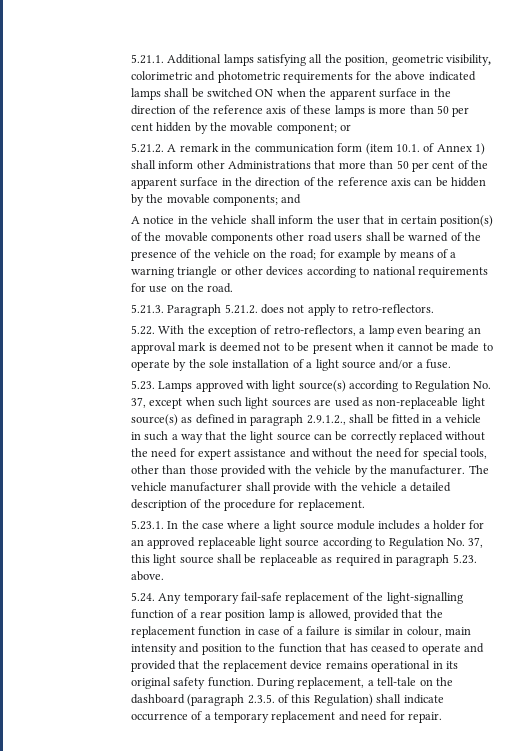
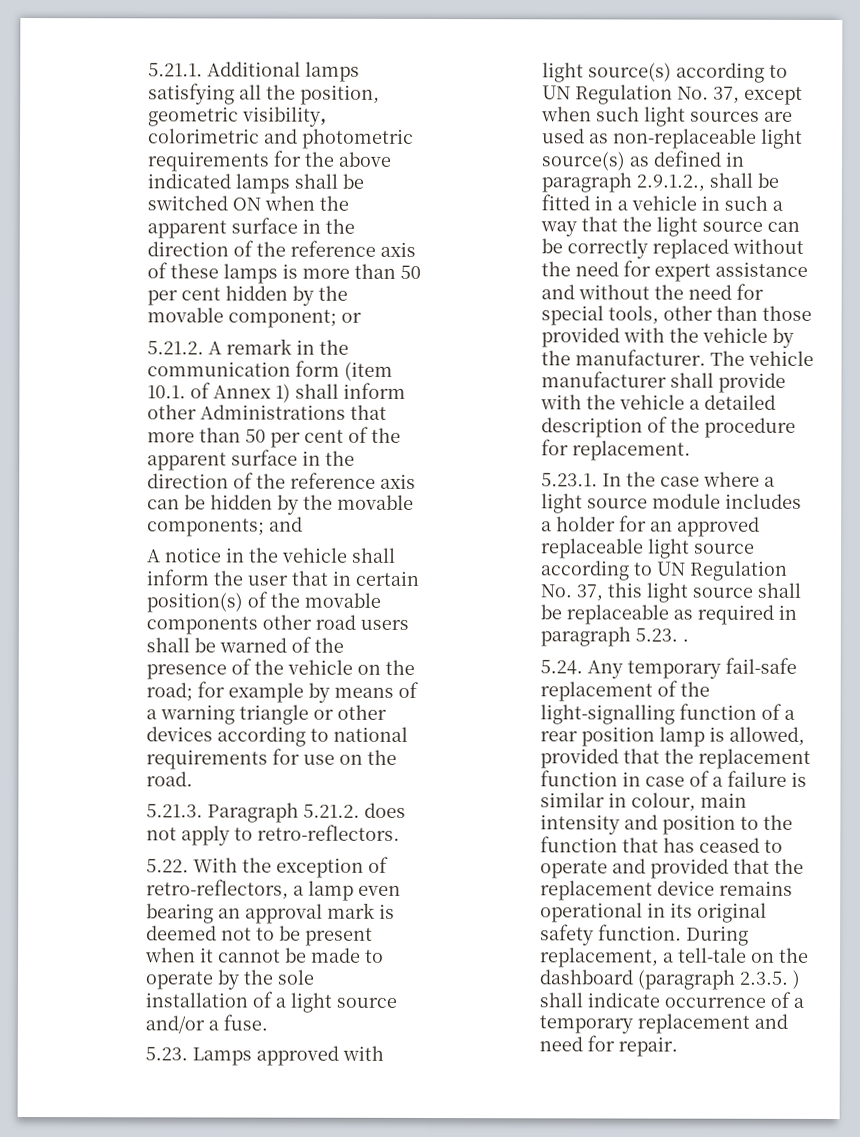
- 5.23. Lamps approved with light source(s) according to Regulation No. 37, except when such light sources are used as non-replaceable light source(s) as defined in paragraph 2.9.1.2., shall be fitted in a vehicle in such a way that the light source can be correctly replaced without the need for expert assistance and without the need for special tools, other than those provided with the vehicle by the manufacturer.
+ 5.23. Lamps approved with light source(s) according to UN Regulation No. 37, except when such light sources are used as non-replaceable light source(s) as defined in paragraph 2.9.1.2., shall be fitted in a vehicle in such a way that the light source can be correctly replaced without the need for expert assistance and without the need for special tools, other than those provided with the vehicle by the manufacturer.
- 5.23.1. In the case where a light source module includes a holder for an approved replaceable light source according to Regulation No. 37, this light source shall be replaceable as required in paragraph 5.23. above.
+ 5.23.1. In the case where a light source module includes a holder for an approved replaceable light source according to UN Regulation No. 37, this light source shall be replaceable as required in paragraph 5.23. .
- During replacement, a tell-tale on the dashboard (paragraph 2.3.5. of this Regulation) shall indicate occurrence of a temporary replacement and need for repair.
+ During replacement, a tell-tale on the dashboard (paragraph 2.3.5. ) shall indicate occurrence of a temporary replacement and need for repair.

